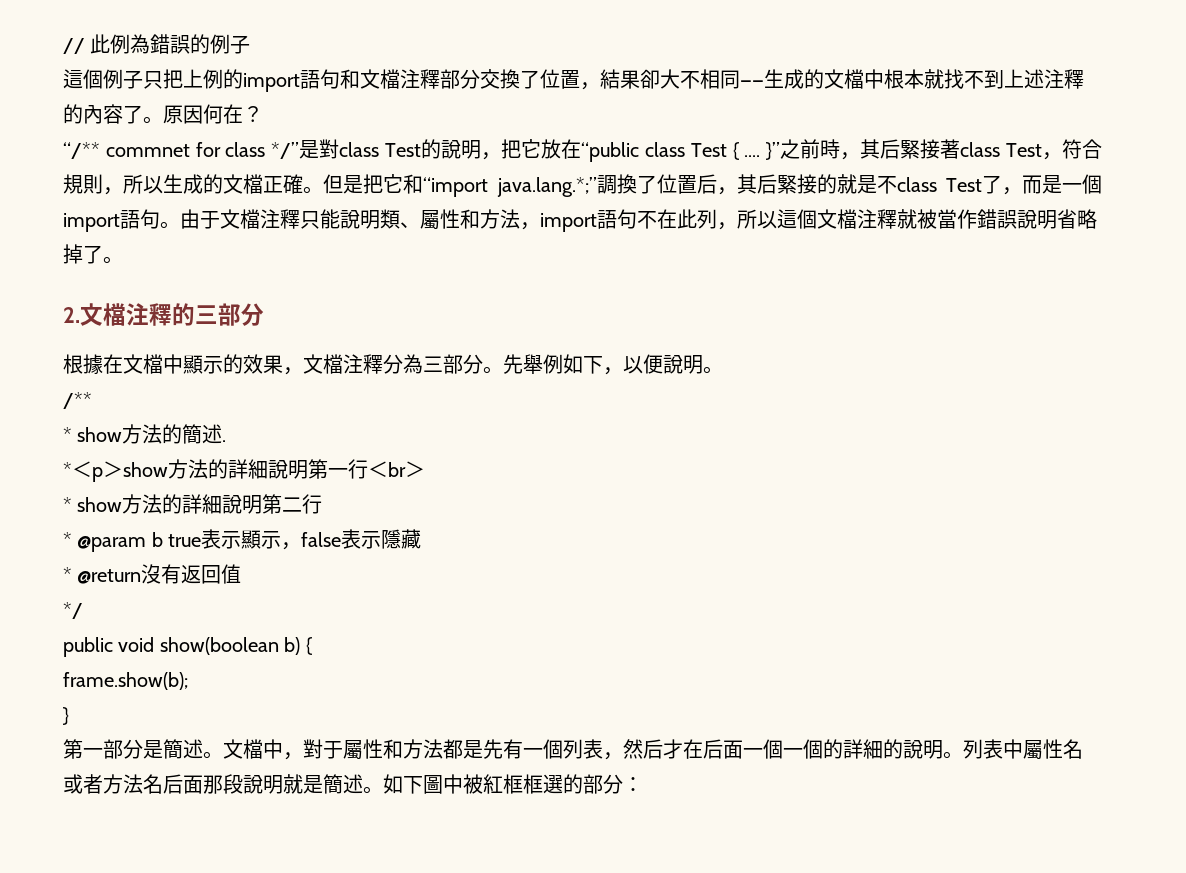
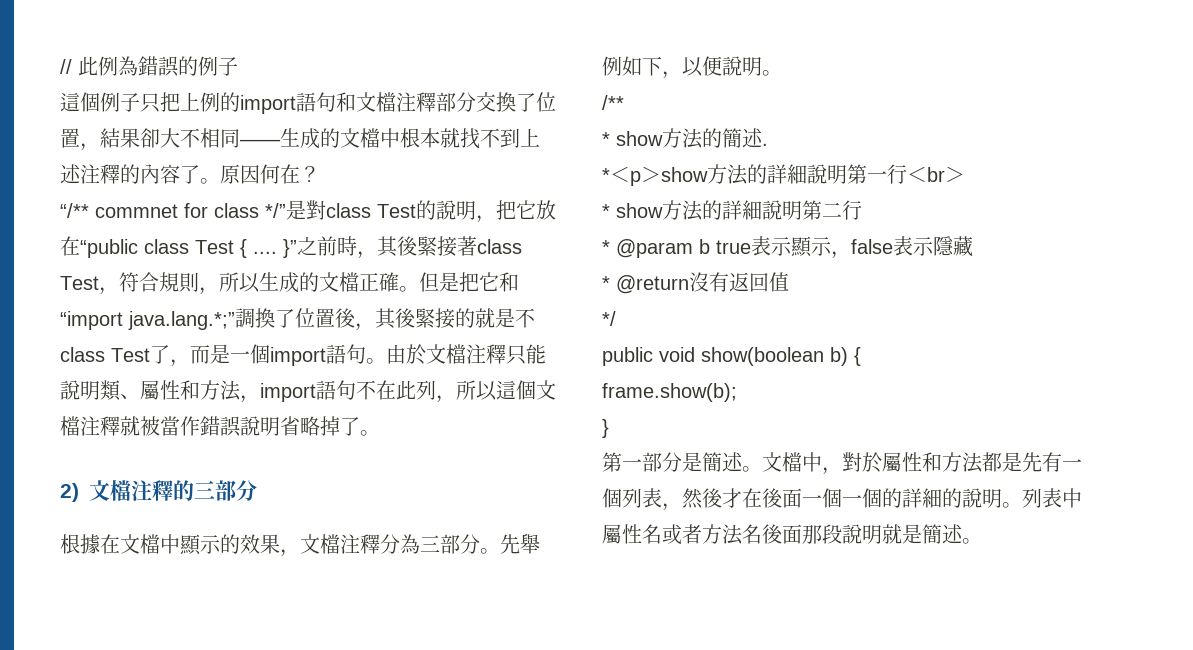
- }”之前時，其后緊接著class Test，符合規則，所以生成的文檔正確。
+ }”之前時，其後緊接著class Test，符合規則，所以生成的文檔正確。
- 但是把它和“import java.lang.*;”調換了位置后，其后緊接的就是不class Test了，而是一個import語句。
+ 但是把它和“import java.lang.*;”調換了位置後，其後緊接的就是不class Test了，而是一個import語句。
- 由于文檔注釋只能說明類、屬性和方法，import語句不在此列，所以這個文檔注釋就被當作錯誤說明省略掉了。
+ 由於文檔注釋只能說明類、屬性和方法，import語句不在此列，所以這個文檔注釋就被當作錯誤說明省略掉了。
- 2.文檔注釋的三部分
+ 2)文檔注釋的三部分
- 文檔中，對于屬性和方法都是先有一個列表，然后才在后面一個一個的詳細的說明。
+ 文檔中，對於屬性和方法都是先有一個列表，然後才在後面一個一個的詳細的說明。
- 列表中屬性名或者方法名后面那段說明就是簡述。如下圖中被紅框框選的部分：
+ 列表中屬性名或者方法名後面那段說明就是簡述。

